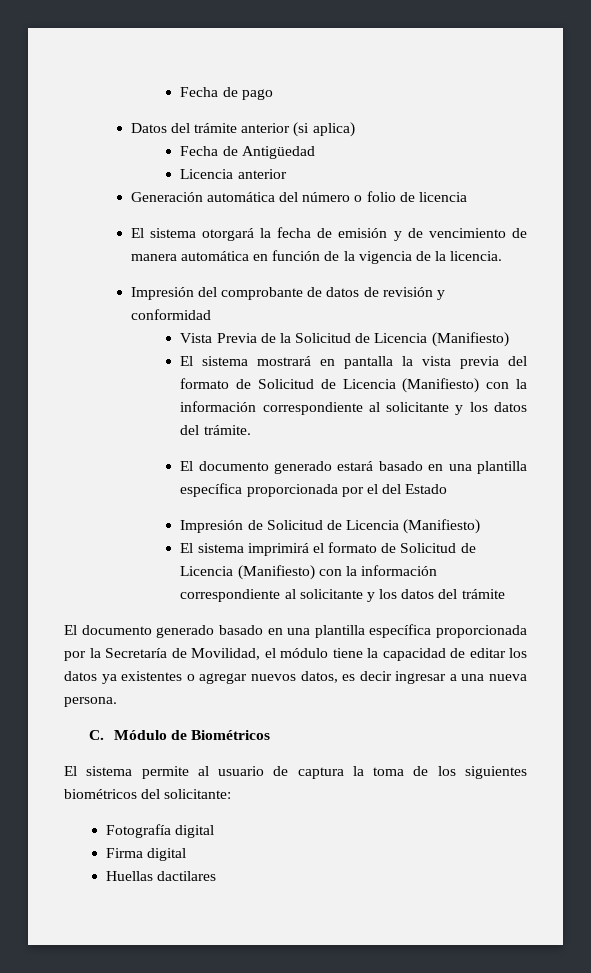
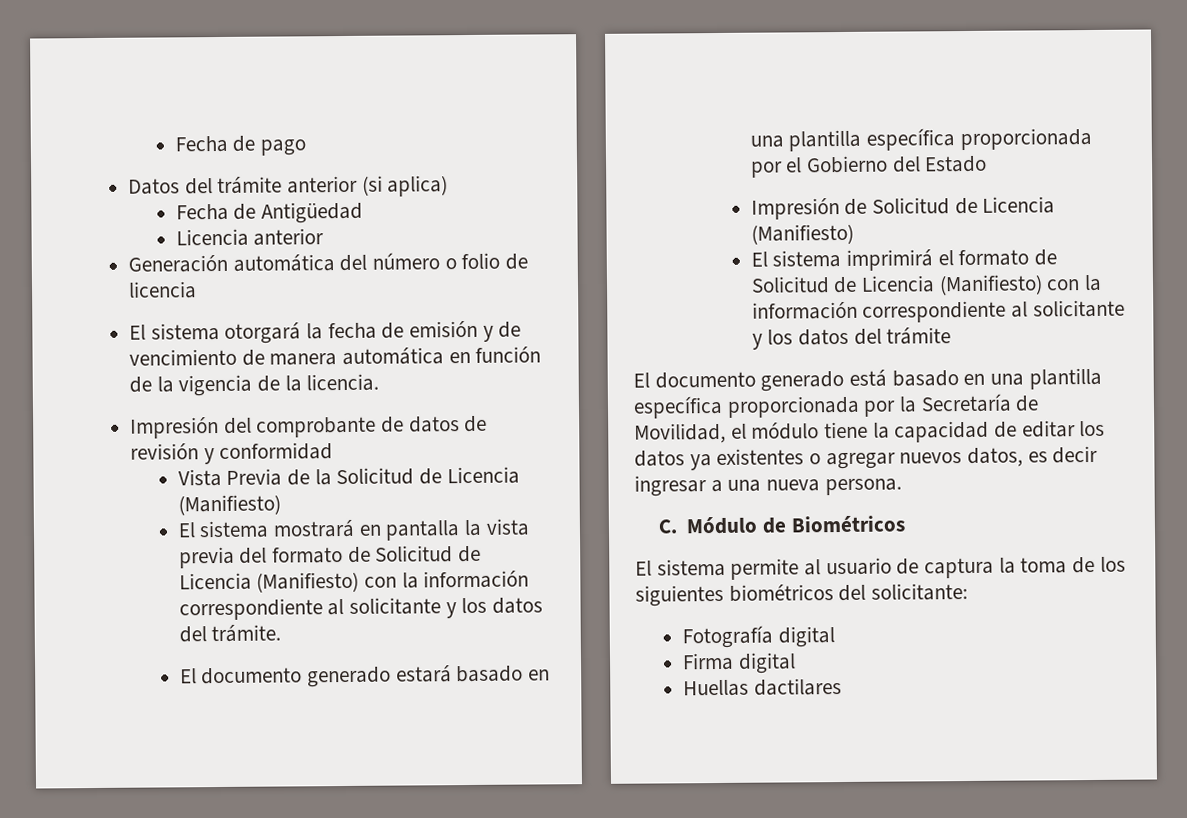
- El documento generado estará basado en una plantilla específica proporcionada por el del Estado
+ El documento generado estará basado en una plantilla específica proporcionada por el Gobierno del Estado
- El documento generado basado en una plantilla específica proporcionada por la Secretaría de Movilidad, el módulo tiene la capacidad de editar los datos ya existentes o agregar nuevos datos, es decir ingresar a una nueva persona.
+ El documento generado está basado en una plantilla específica proporcionada por la Secretaría de Movilidad, el módulo tiene la capacidad de editar los datos ya existentes o agregar nuevos datos, es decir ingresar a una nueva persona.

